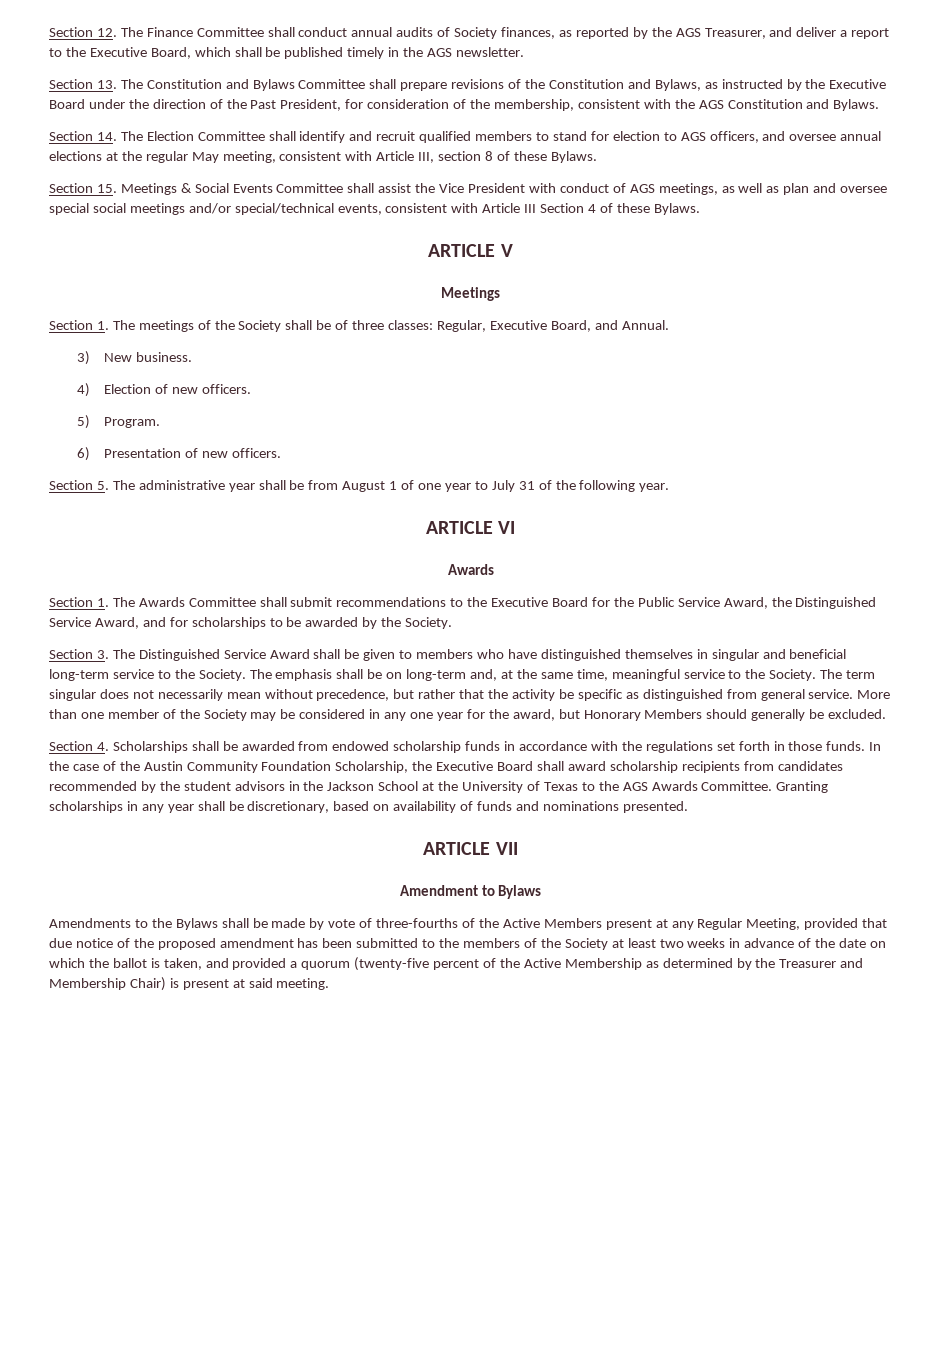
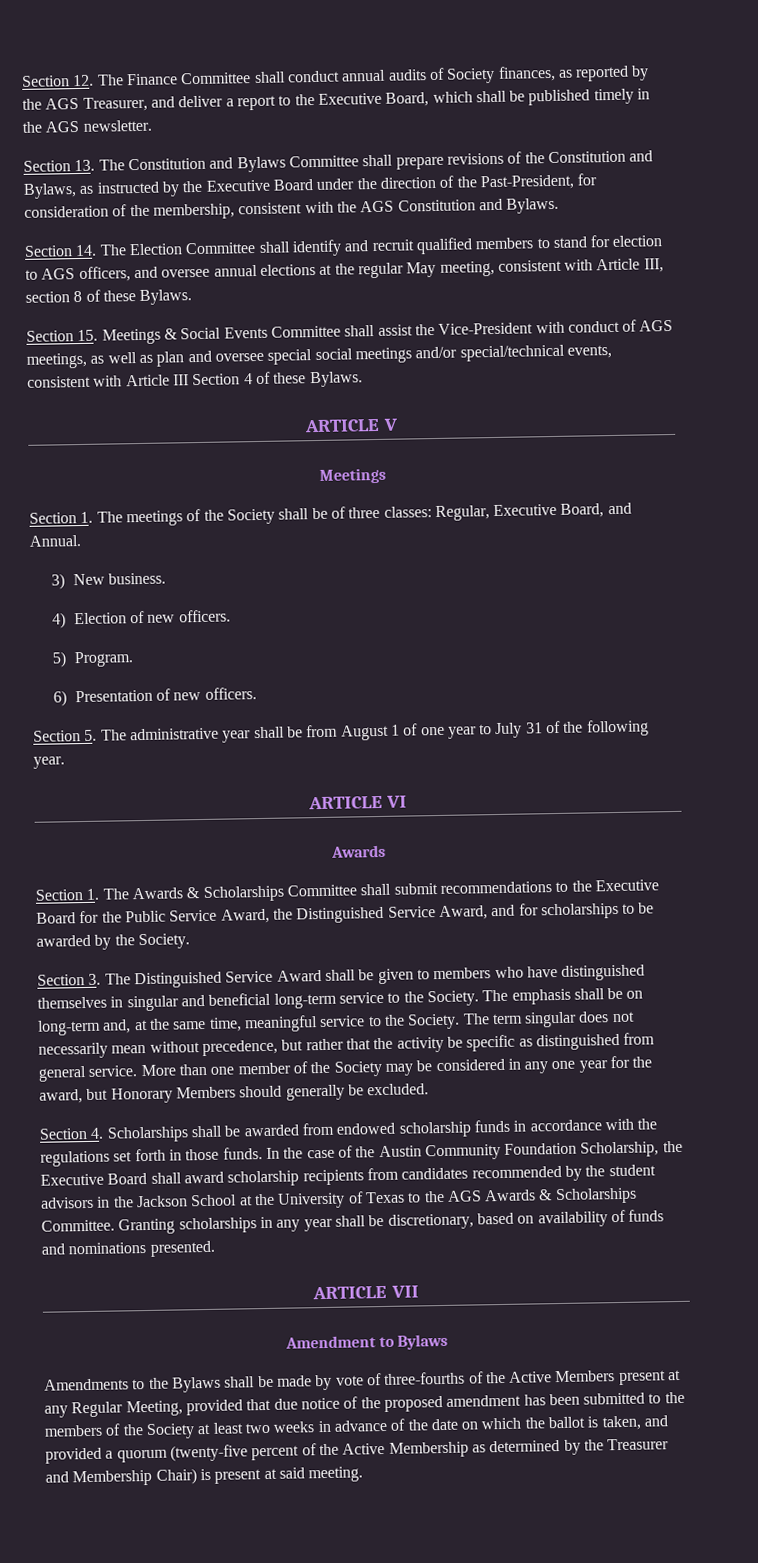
- Section 13. The Constitution and Bylaws Committee shall prepare revisions of the Constitution and Bylaws, as instructed by the Executive Board under the direction of the Past President, for consideration of the membership, consistent with the AGS Constitution and Bylaws.
+ Section 13. The Constitution and Bylaws Committee shall prepare revisions of the Constitution and Bylaws, as instructed by the Executive Board under the direction of the Past-President, for consideration of the membership, consistent with the AGS Constitution and Bylaws.
- Section 15. Meetings & Social Events Committee shall assist the Vice President with conduct of AGS meetings, as well as plan and oversee special social meetings and/or special/technical events, consistent with Article III Section 4 of these Bylaws.
+ Section 15. Meetings & Social Events Committee shall assist the Vice-President with conduct of AGS meetings, as well as plan and oversee special social meetings and/or special/technical events, consistent with Article III Section 4 of these Bylaws.
- Section 1. The Awards Committee shall submit recommendations to the Executive Board for the Public Service Award, the Distinguished Service Award, and for scholarships to be awarded by the Society.
+ Section 1. The Awards & Scholarships Committee shall submit recommendations to the Executive Board for the Public Service Award, the Distinguished Service Award, and for scholarships to be awarded by the Society.
- In the case of the Austin Community Foundation Scholarship, the Executive Board shall award scholarship recipients from candidates recommended by the student advisors in the Jackson School at the University of Texas to the AGS Awards Committee.
+ In the case of the Austin Community Foundation Scholarship, the Executive Board shall award scholarship recipients from candidates recommended by the student advisors in the Jackson School at the University of Texas to the AGS Awards & Scholarships Committee.

